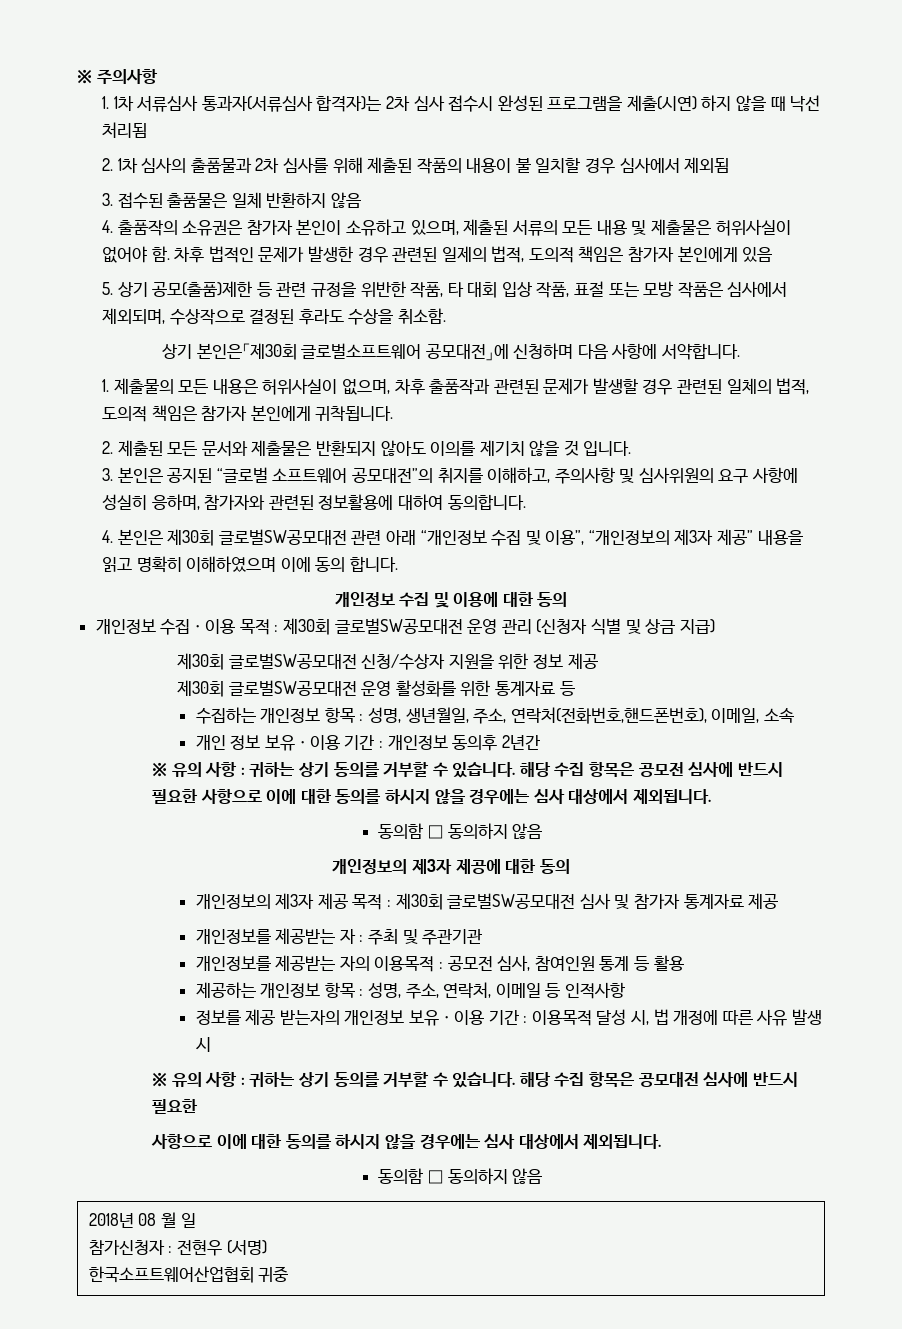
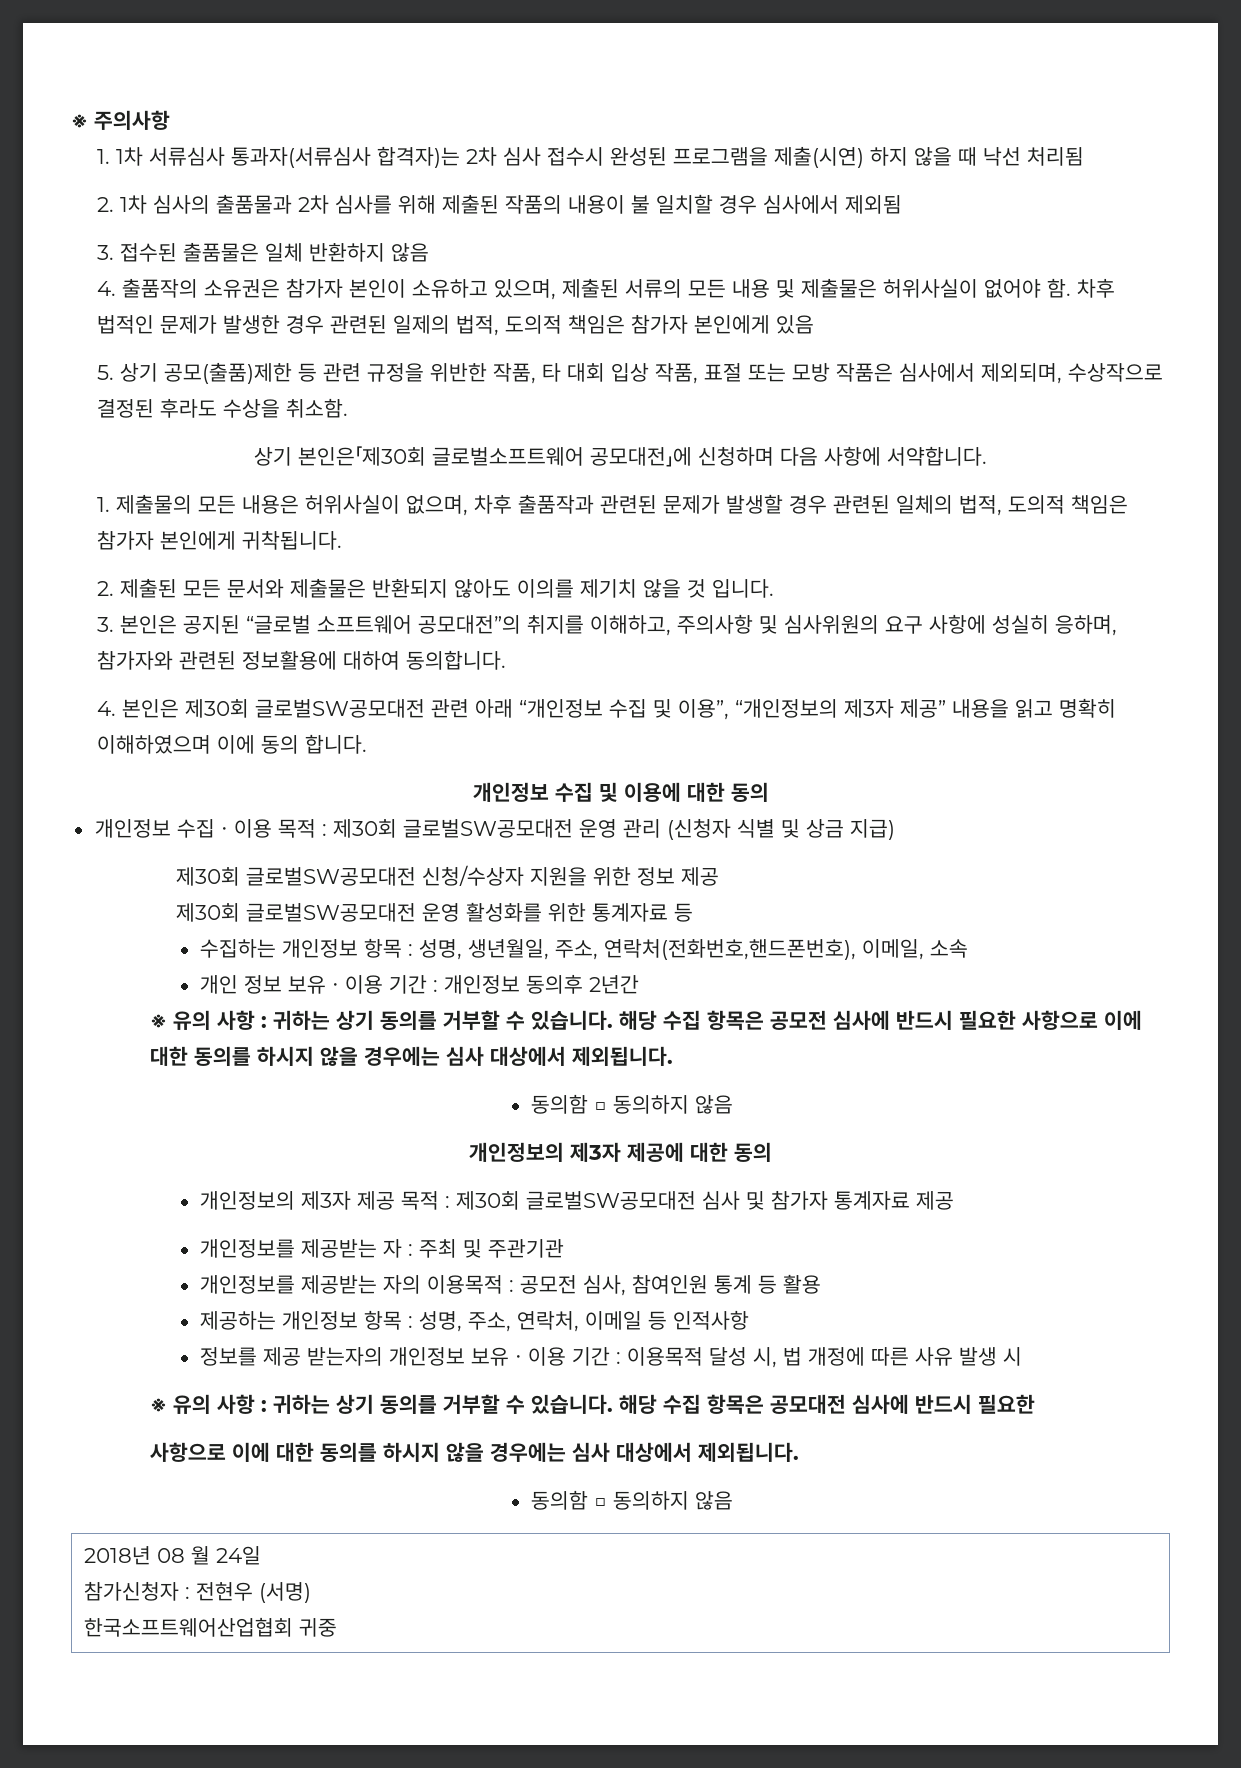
- 2018년 08 월 일
+ 2018년 08 월 24일

